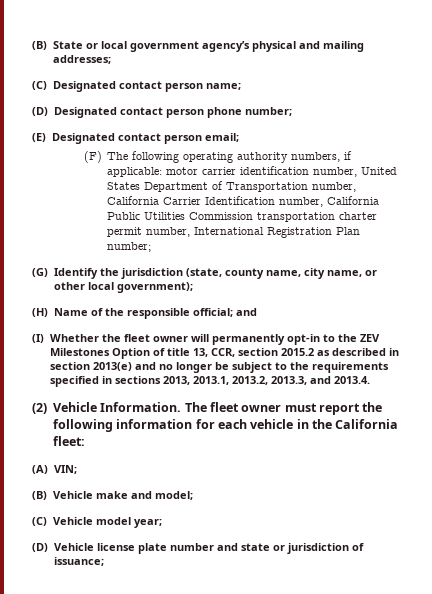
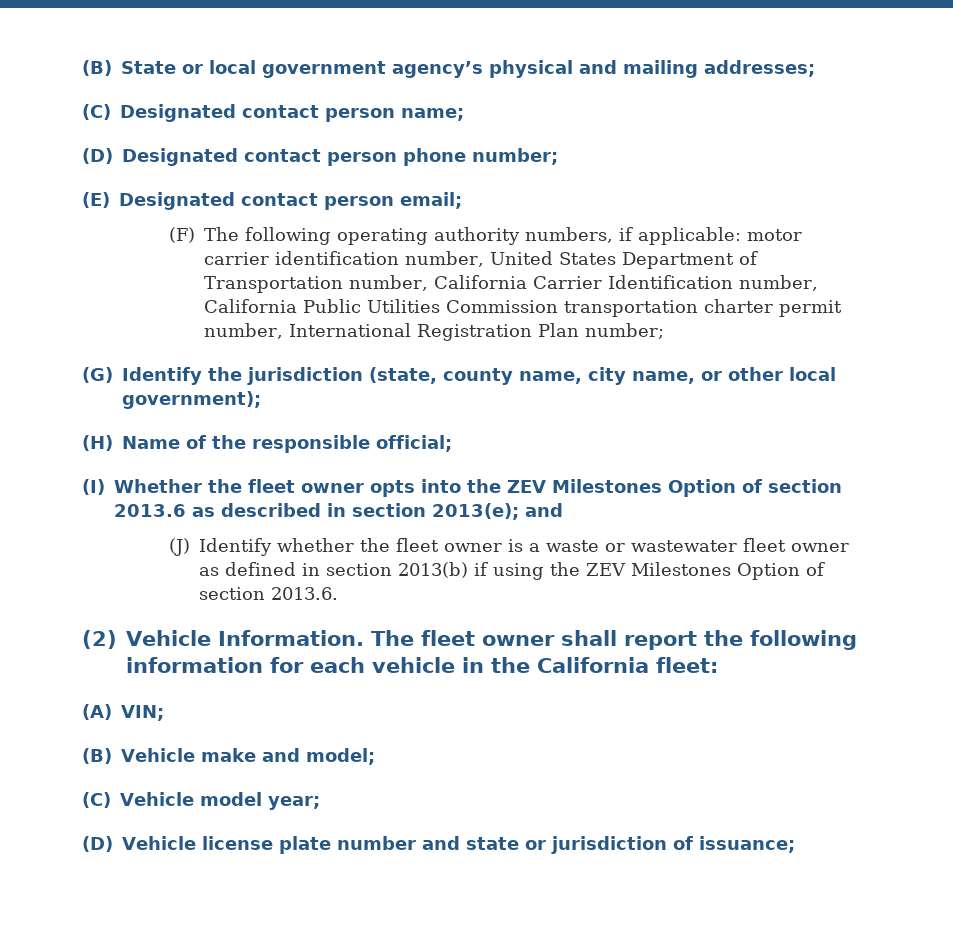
- (H) Name of the responsible official; and
+ (H) Name of the responsible official;
- (I) Whether the fleet owner will permanently opt-in to the ZEV Milestones Option of title 13, CCR, section 2015.2 as described in section 2013(e) and no longer be subject to the requirements specified in sections 2013, 2013.1, 2013.2, 2013.3, and 2013.4.
+ (I) Whether the fleet owner opts into the ZEV Milestones Option of section 2013.6 as described in section 2013(e); and
+ (J) Identify whether the fleet owner is a waste or wastewater fleet owner as defined in section 2013(b) if using the ZEV Milestones Option of section 2013.6.
- The fleet owner must report the following information for each vehicle in the California fleet:
+ The fleet owner shall report the following information for each vehicle in the California fleet:

